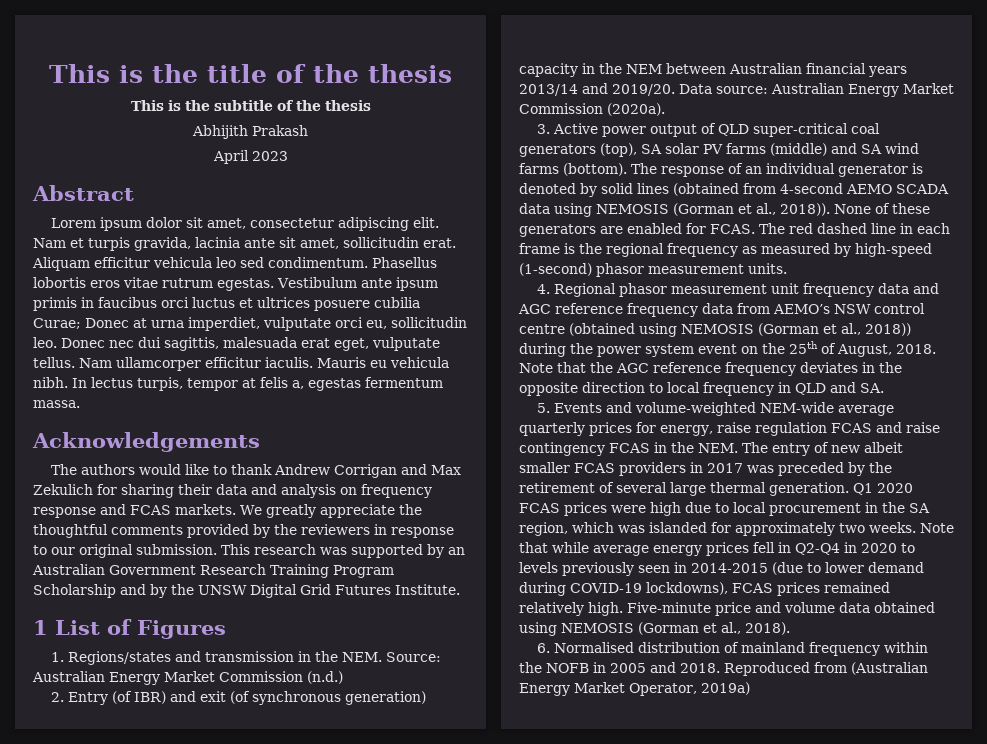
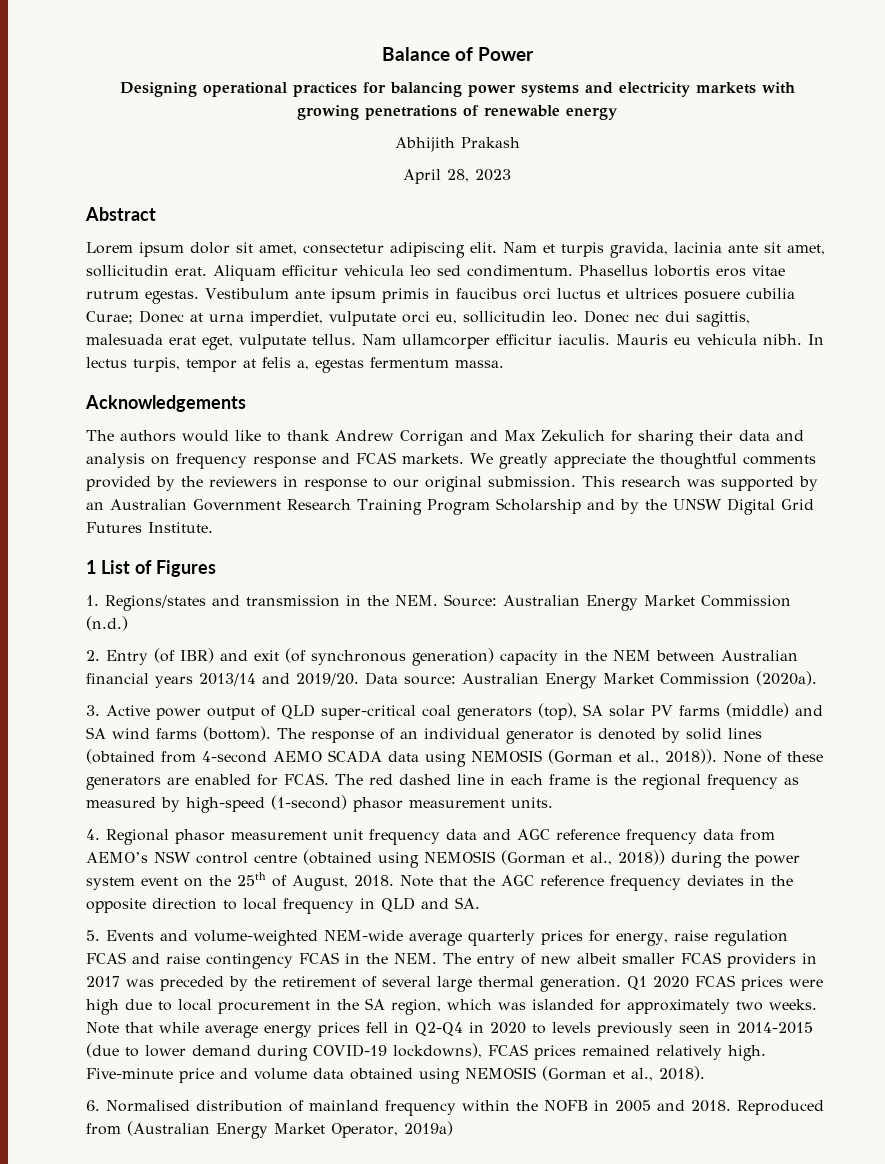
- This is the title of the thesis
- This is the subtitle of the thesis
+ Balance of Power
+ Designing operational practices for balancing power systems and electricity markets with growing penetrations of renewable energy
- April 2023
+ April 28, 2023

